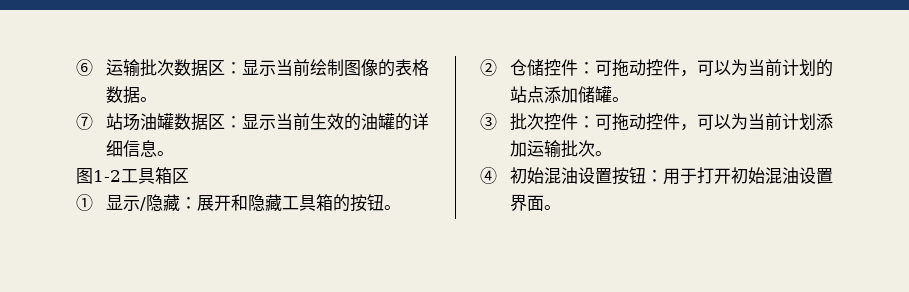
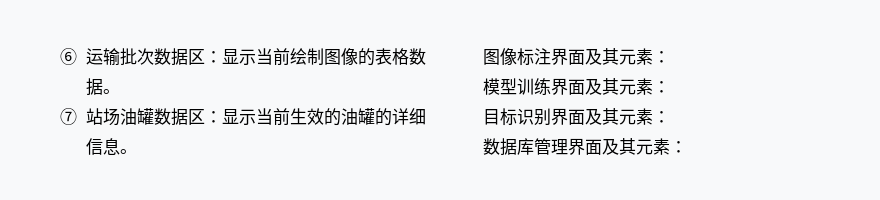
- 图1-2工具箱区
- ①显示/隐藏：展开和隐藏工具箱的按钮。
- ②仓储控件：可拖动控件，可以为当前计划的站点添加储罐。
- ③批次控件：可拖动控件，可以为当前计划添加运输批次。
- ④初始混油设置按钮：用于打开初始混油设置界面。
+ 图像标注界面及其元素：
+ 模型训练界面及其元素：
+ 目标识别界面及其元素：
+ 数据库管理界面及其元素：

